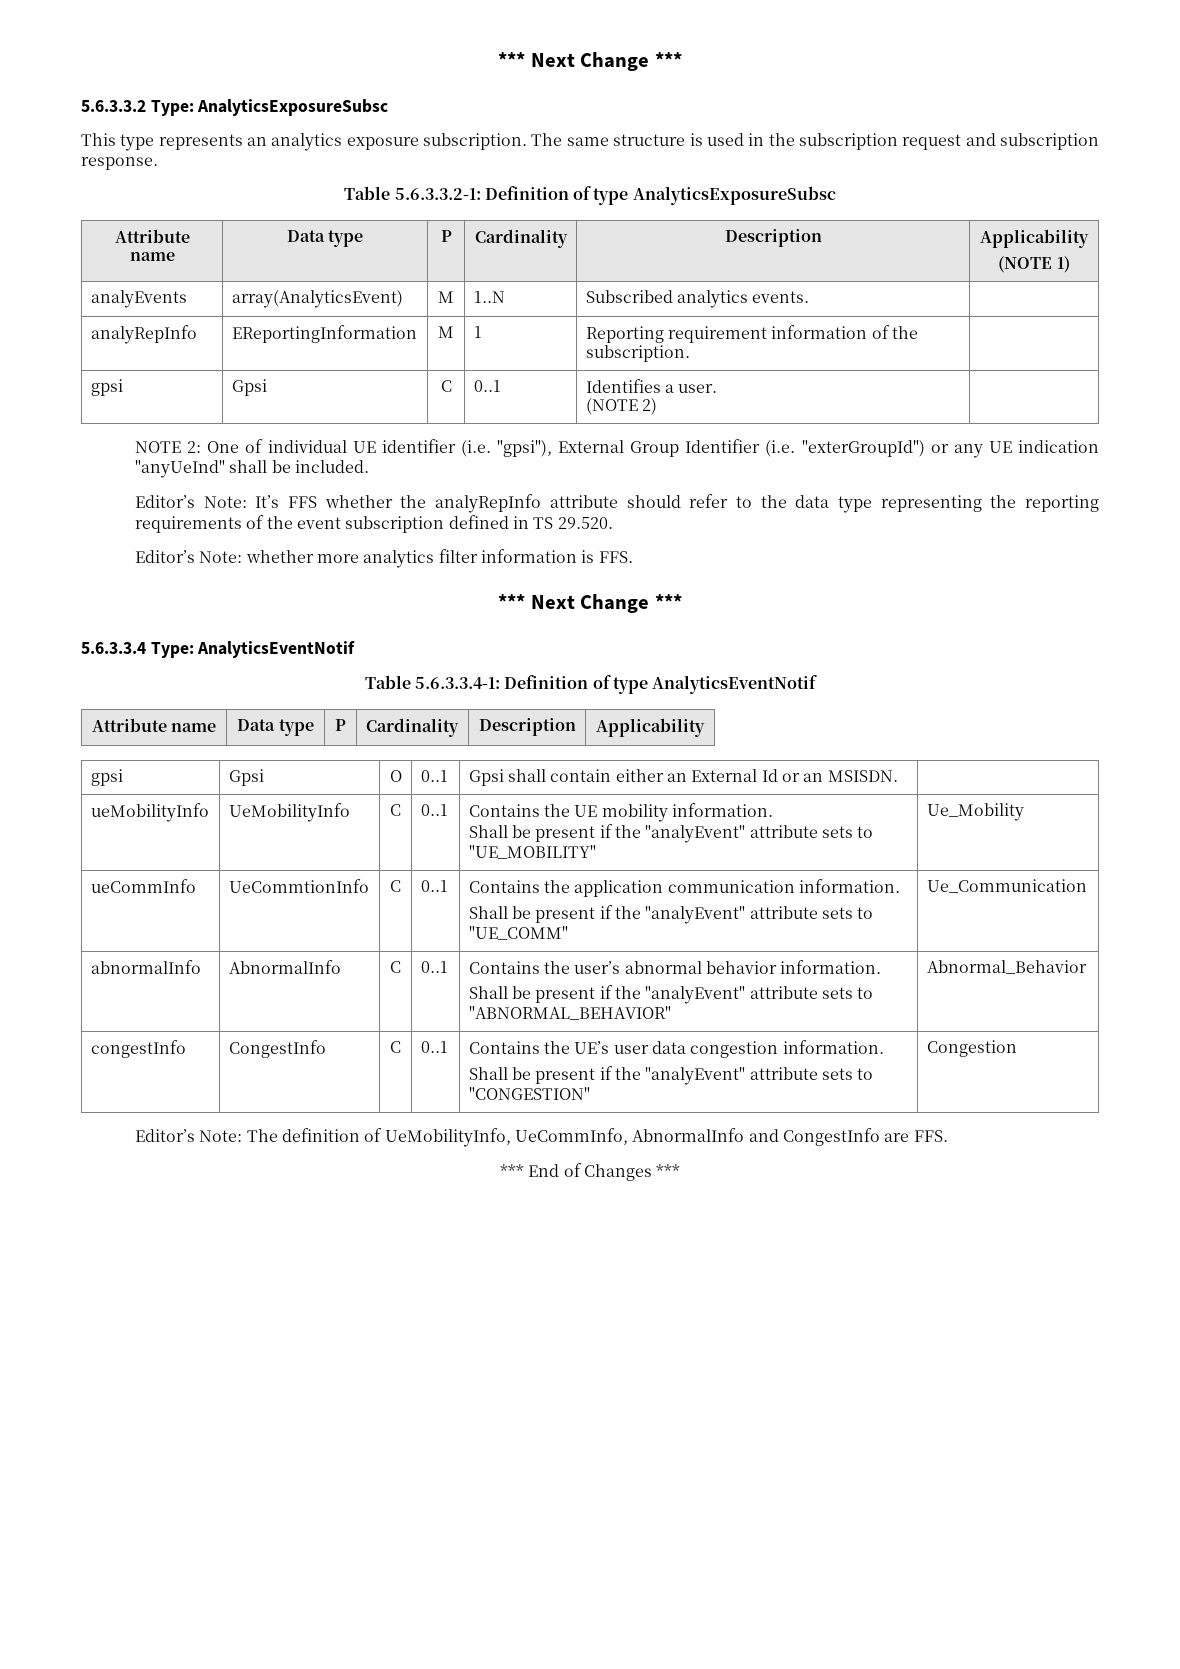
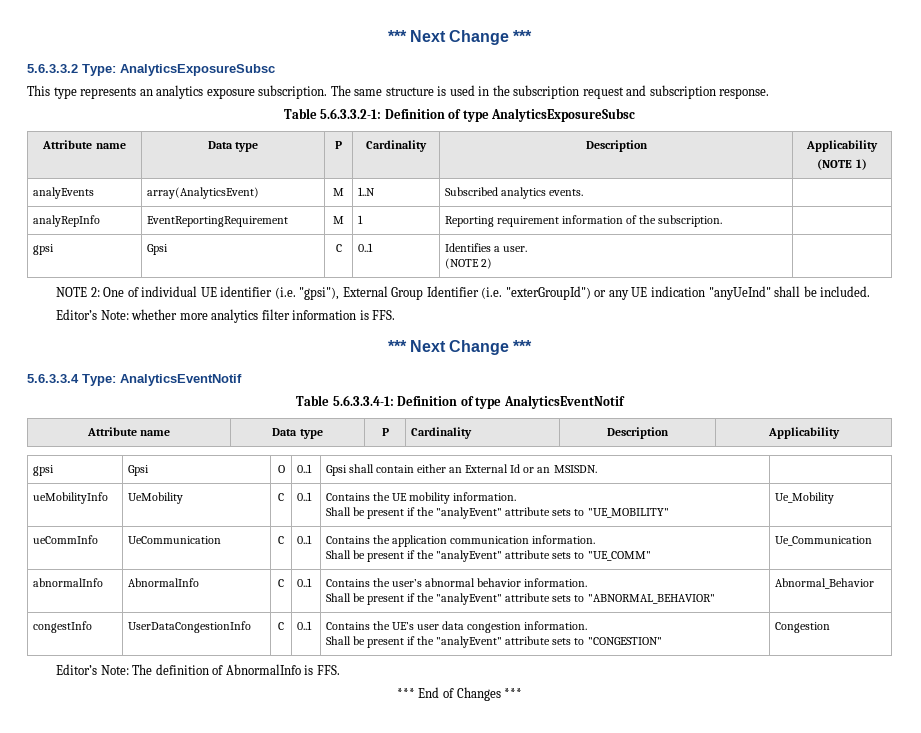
- analyRepInfo | EReportingInformation | M | 1 | Reporting requirement information of the subscription. |
+ analyRepInfo | EventReportingRequirement | M | 1 | Reporting requirement information of the subscription. |
- Editor’s Note: It’s FFS whether the analyRepInfo attribute should refer to the data type representing the reporting requirements of the event subscription defined in TS 29.520.
- ueMobilityInfo | UeMobilityInfo | C | 0..1 | Contains the UE mobility information.
+ ueMobilityInfo | UeMobility | C | 0..1 | Contains the UE mobility information.
- ueCommInfo | UeCommtionInfo | C | 0..1 | Contains the application communication information.
+ ueCommInfo | UeCommunication | C | 0..1 | Contains the application communication information.
- congestInfo | CongestInfo | C | 0..1 | Contains the UE’s user data congestion information.
+ congestInfo | UserDataCongestionInfo | C | 0..1 | Contains the UE’s user data congestion information.
- Editor’s Note: The definition of UeMobilityInfo, UeCommInfo, AbnormalInfo and CongestInfo are FFS.
+ Editor’s Note: The definition of AbnormalInfo is FFS.

